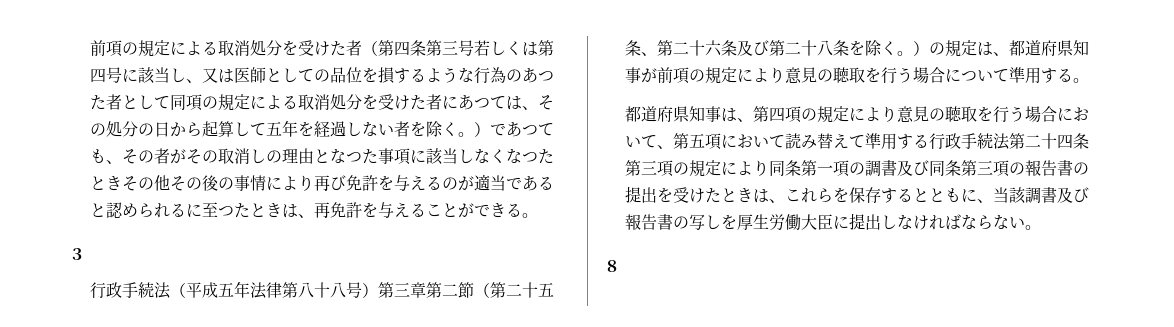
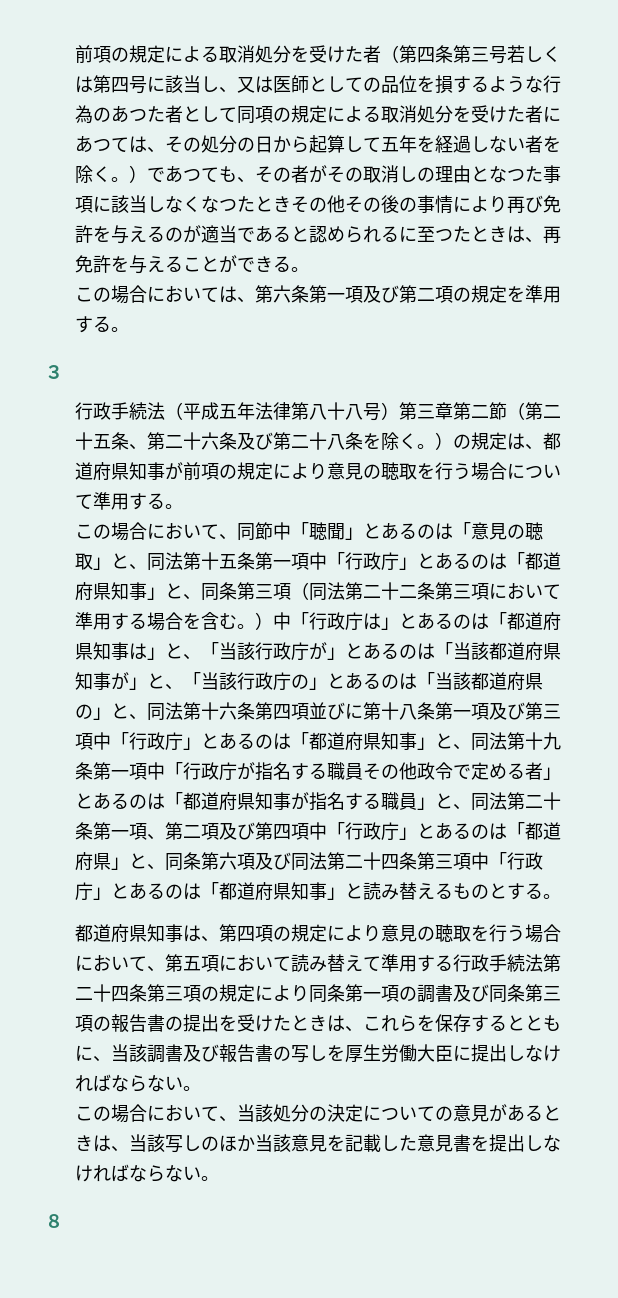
+ この場合においては、第六条第一項及び第二項の規定を準用する。
+ この場合において、同節中「聴聞」とあるのは「意見の聴取」と、同法第十五条第一項中「行政庁」とあるのは「都道府県知事」と、同条第三項（同法第二十二条第三項において準用する場合を含む。）中「行政庁は」とあるのは「都道府県知事は」と、「当該行政庁が」とあるのは「当該都道府県知事が」と、「当該行政庁の」とあるのは「当該都道府県の」と、同法第十六条第四項並びに第十八条第一項及び第三項中「行政庁」とあるのは「都道府県知事」と、同法第十九条第一項中「行政庁が指名する職員その他政令で定める者」とあるのは「都道府県知事が指名する職員」と、同法第二十条第一項、第二項及び第四項中「行政庁」とあるのは「都道府県」と、同条第六項及び同法第二十四条第三項中「行政庁」とあるのは「都道府県知事」と読み替えるものとする。
+ この場合において、当該処分の決定についての意見があるときは、当該写しのほか当該意見を記載した意見書を提出しなければならない。

